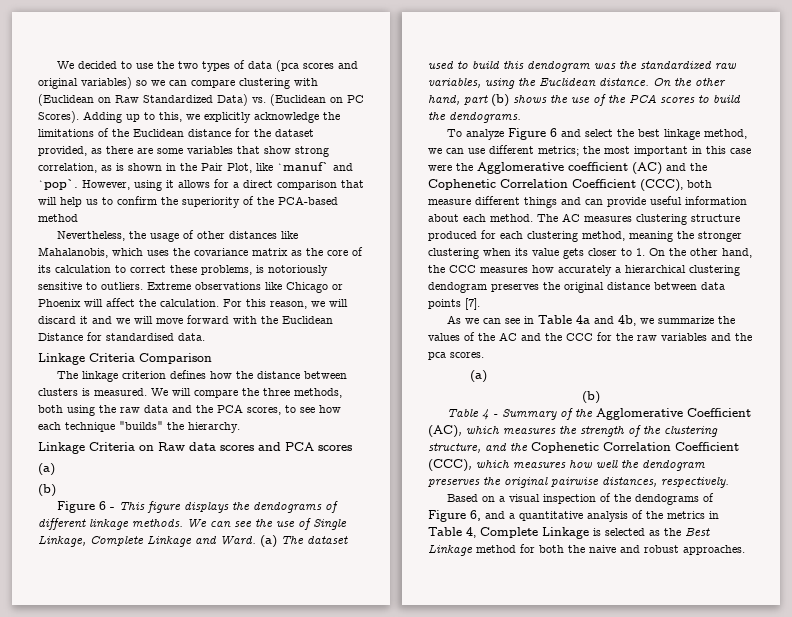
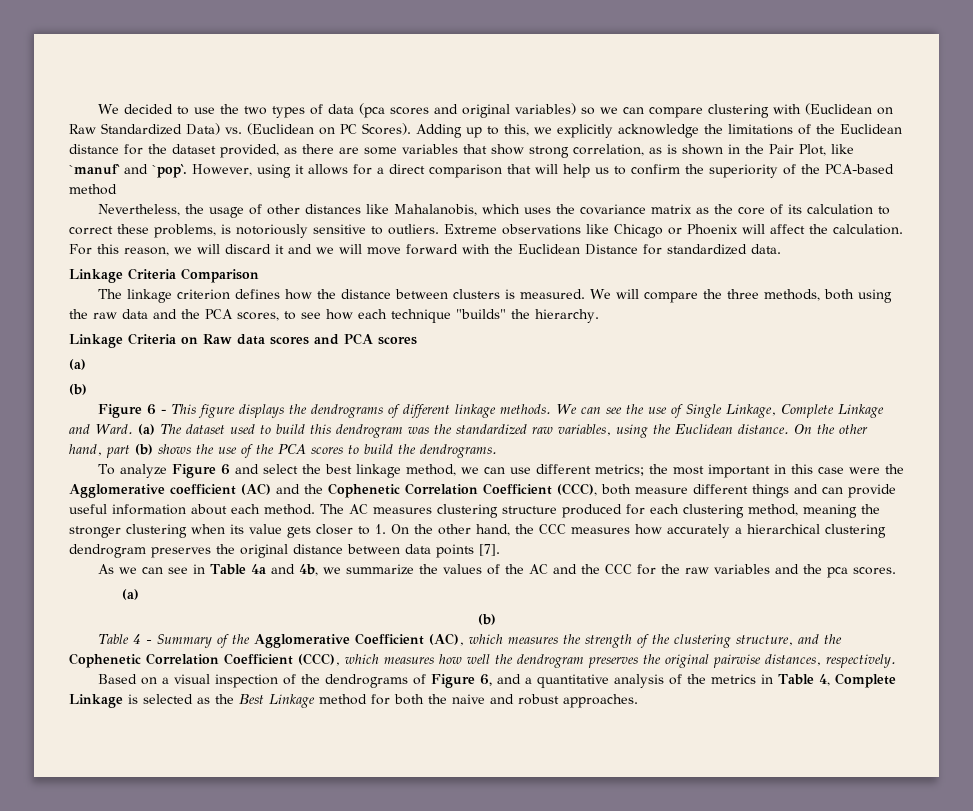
- For this reason, we will discard it and we will move forward with the Euclidean Distance for standardised data.
+ For this reason, we will discard it and we will move forward with the Euclidean Distance for standardized data.
- Figure 6 - This figure displays the dendograms of different linkage methods.
+ Figure 6 - This figure displays the dendrograms of different linkage methods.
- (a) The dataset used to build this dendogram was the standardized raw variables, using the Euclidean distance.
+ (a) The dataset used to build this dendrogram was the standardized raw variables, using the Euclidean distance.
- On the other hand, part (b) shows the use of the PCA scores to build the dendograms.
+ On the other hand, part (b) shows the use of the PCA scores to build the dendrograms.
- The AC measures clustering structure produced for each clustering method, meaning the stronger clustering when its value gets closer to 1. On the other hand, the CCC measures how accurately a hierarchical clustering dendogram preserves the original distance between data points [7].
+ The AC measures clustering structure produced for each clustering method, meaning the stronger clustering when its value gets closer to 1. On the other hand, the CCC measures how accurately a hierarchical clustering dendrogram preserves the original distance between data points [7].
- Table 4 - Summary of the Agglomerative Coefficient (AC), which measures the strength of the clustering structure, and the Cophenetic Correlation Coefficient (CCC), which measures how well the dendogram preserves the original pairwise distances, respectively.
+ Table 4 - Summary of the Agglomerative Coefficient (AC), which measures the strength of the clustering structure, and the Cophenetic Correlation Coefficient (CCC), which measures how well the dendrogram preserves the original pairwise distances, respectively.
- Based on a visual inspection of the dendograms of Figure 6, and a quantitative analysis of the metrics in Table 4, Complete Linkage is selected as the Best Linkage method for both the naive and robust approaches.
+ Based on a visual inspection of the dendrograms of Figure 6, and a quantitative analysis of the metrics in Table 4, Complete Linkage is selected as the Best Linkage method for both the naive and robust approaches.

